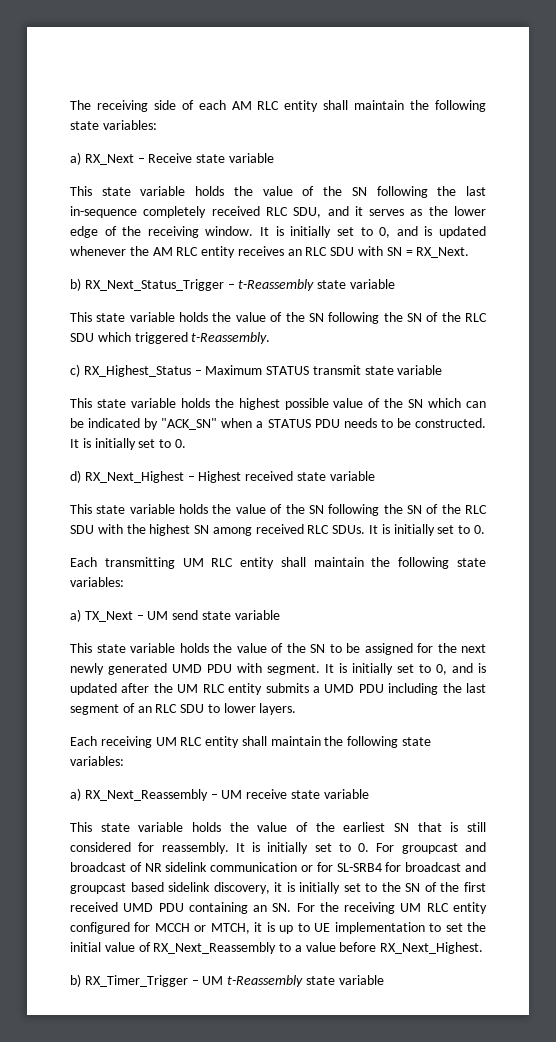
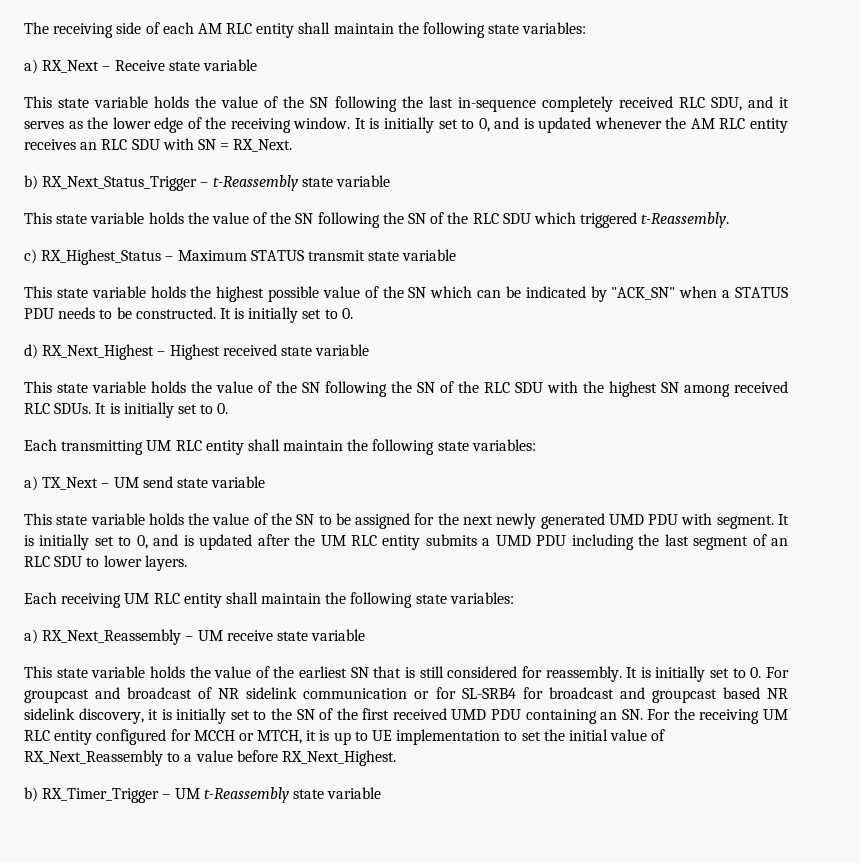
- It is initially set to 0. For groupcast and broadcast of NR sidelink communication or for SL-SRB4 for broadcast and groupcast based sidelink discovery, it is initially set to the SN of the first received UMD PDU containing an SN. For the receiving UM RLC entity configured for MCCH or MTCH, it is up to UE implementation to set the initial value of RX_Next_Reassembly to a value before RX_Next_Highest.
+ It is initially set to 0. For groupcast and broadcast of NR sidelink communication or for SL-SRB4 for broadcast and groupcast based NR sidelink discovery, it is initially set to the SN of the first received UMD PDU containing an SN. For the receiving UM RLC entity configured for MCCH or MTCH, it is up to UE implementation to set the initial value of RX_Next_Reassembly to a value before RX_Next_Highest.

